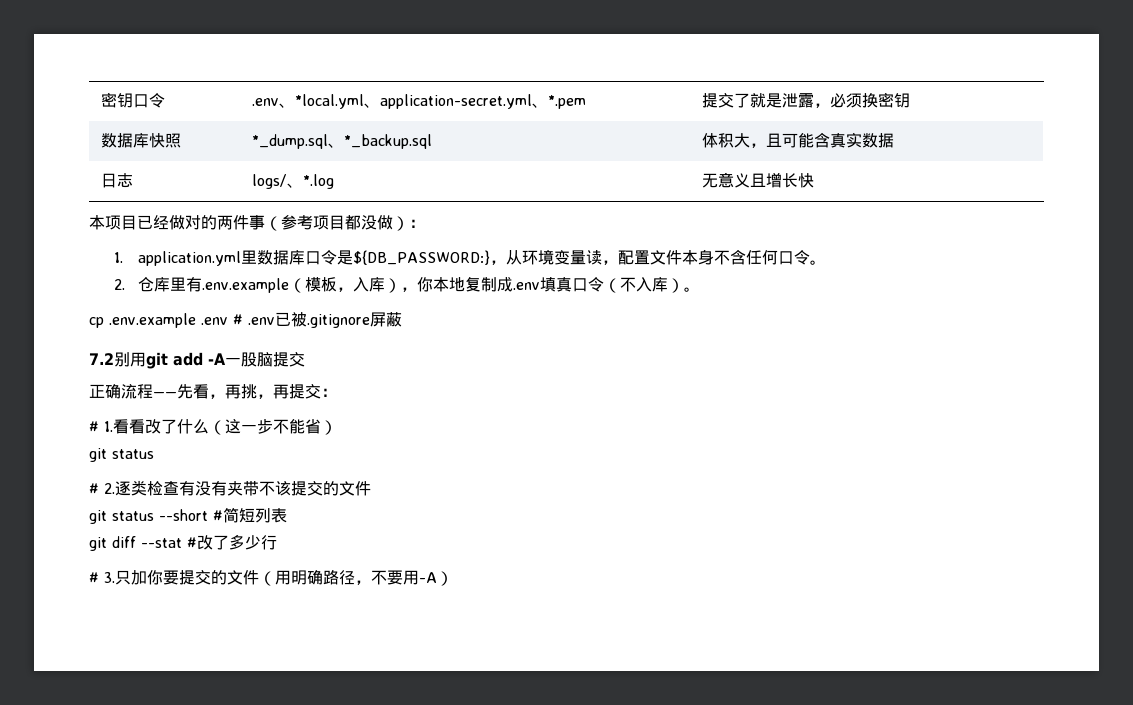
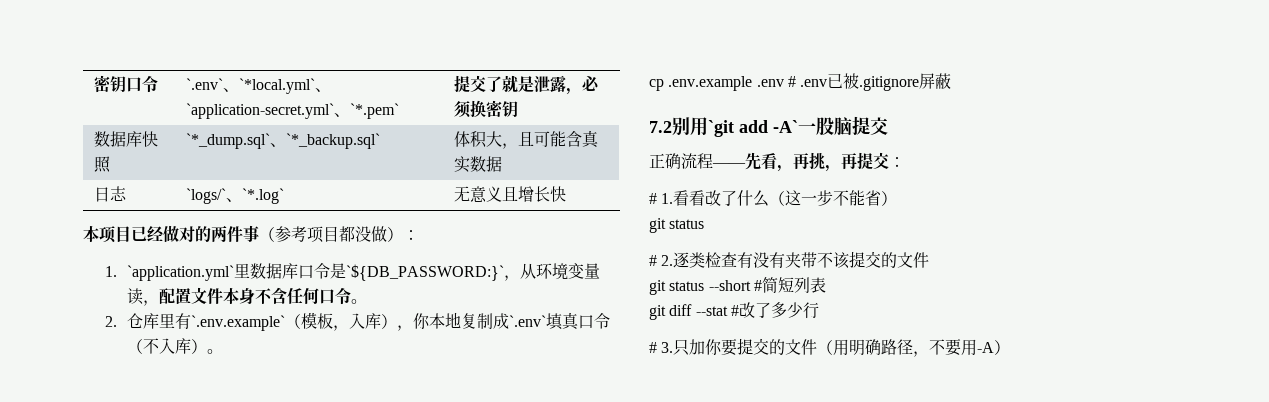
- 密钥口令 | .env、*local.yml、application-secret.yml、*.pem | 提交了就是泄露，必须换密钥
+ 密钥口令 | `.env`、`*local.yml`、`application-secret.yml`、`*.pem` | 提交了就是泄露，必须换密钥
- 数据库快照 | *_dump.sql、*_backup.sql | 体积大，且可能含真实数据
+ 数据库快照 | `*_dump.sql`、`*_backup.sql` | 体积大，且可能含真实数据
- 日志 | logs/、*.log | 无意义且增长快
+ 日志 | `logs/`、`*.log` | 无意义且增长快
- 1. application.yml里数据库口令是${DB_PASSWORD:}，从环境变量读，配置文件本身不含任何口令。
+ 1. `application.yml`里数据库口令是`${DB_PASSWORD:}`，从环境变量读，配置文件本身不含任何口令。
- 2.仓库里有.env.example（模板，入库），你本地复制成.env填真口令（不入库）。
+ 2.仓库里有`.env.example`（模板，入库），你本地复制成`.env`填真口令（不入库）。
- 7.2别用git add -A一股脑提交
+ 7.2别用`git add -A`一股脑提交

